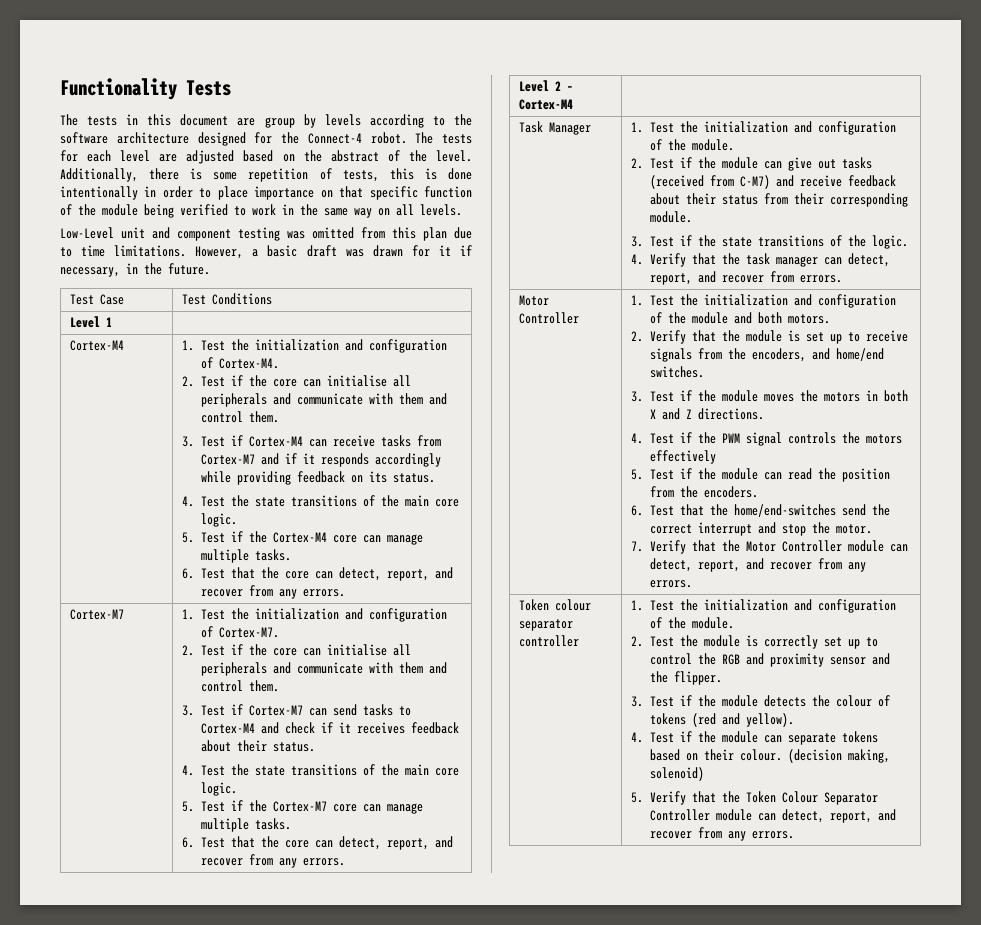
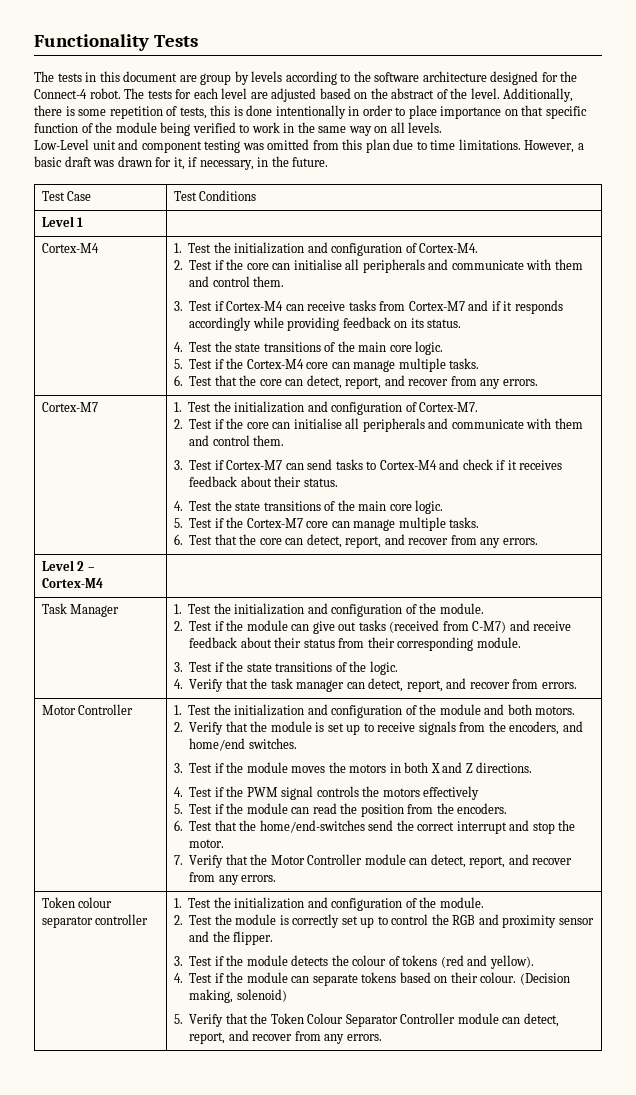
- However, a basic draft was drawn for it if necessary, in the future.
+ However, a basic draft was drawn for it, if necessary, in the future.
- (decision making, solenoid)
+ (Decision making, solenoid)

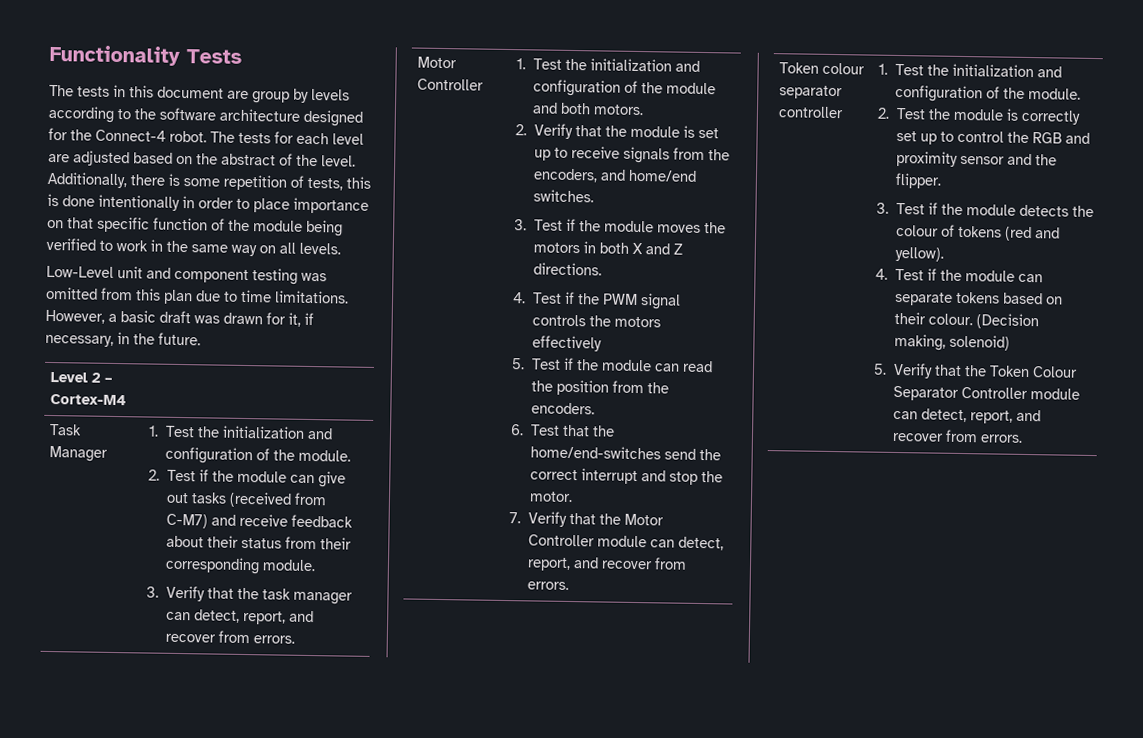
- Test Case | Test Conditions
- Level 1 |
- Cortex-M4 | 1. Test the initialization and configuration of Cortex-M4.
- 2. Test if the core can initialise all peripherals and communicate with them and control them.
- 3. Test if Cortex-M4 can receive tasks from Cortex-M7 and if it responds accordingly while providing feedback on its status.
- 4. Test the state transitions of the main core logic.
- 5. Test if the Cortex-M4 core can manage multiple tasks.
- 6. Test that the core can detect, report, and recover from any errors.
- Cortex-M7 | 1. Test the initialization and configuration of Cortex-M7.
- 2. Test if the core can initialise all peripherals and communicate with them and control them.
- 3. Test if Cortex-M7 can send tasks to Cortex-M4 and check if it receives feedback about their status.
- 4. Test the state transitions of the main core logic.
- 5. Test if the Cortex-M7 core can manage multiple tasks.
- 6. Test that the core can detect, report, and recover from any errors.
- 3. Test if the state transitions of the logic.
- 4. Verify that the task manager can detect, report, and recover from errors.
+ 3. Verify that the task manager can detect, report, and recover from errors.
- 7. Verify that the Motor Controller module can detect, report, and recover from any errors.
+ 7. Verify that the Motor Controller module can detect, report, and recover from errors.
- 5. Verify that the Token Colour Separator Controller module can detect, report, and recover from any errors.
+ 5. Verify that the Token Colour Separator Controller module can detect, report, and recover from errors.

